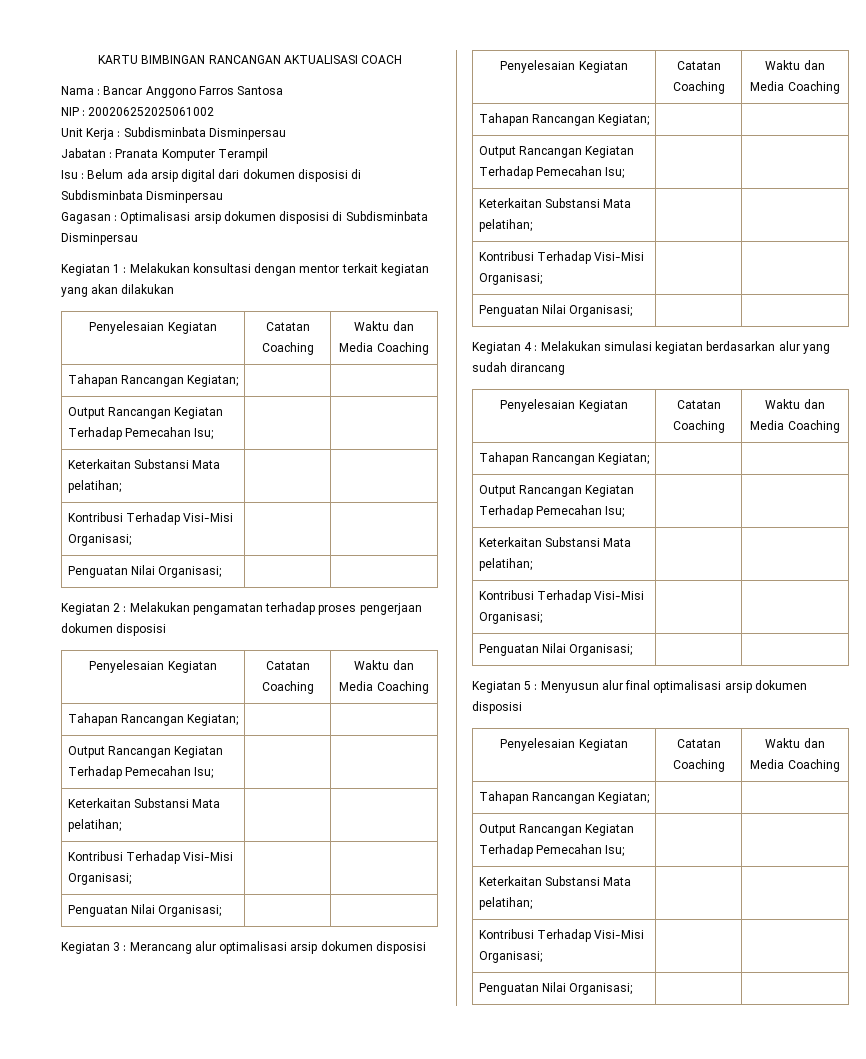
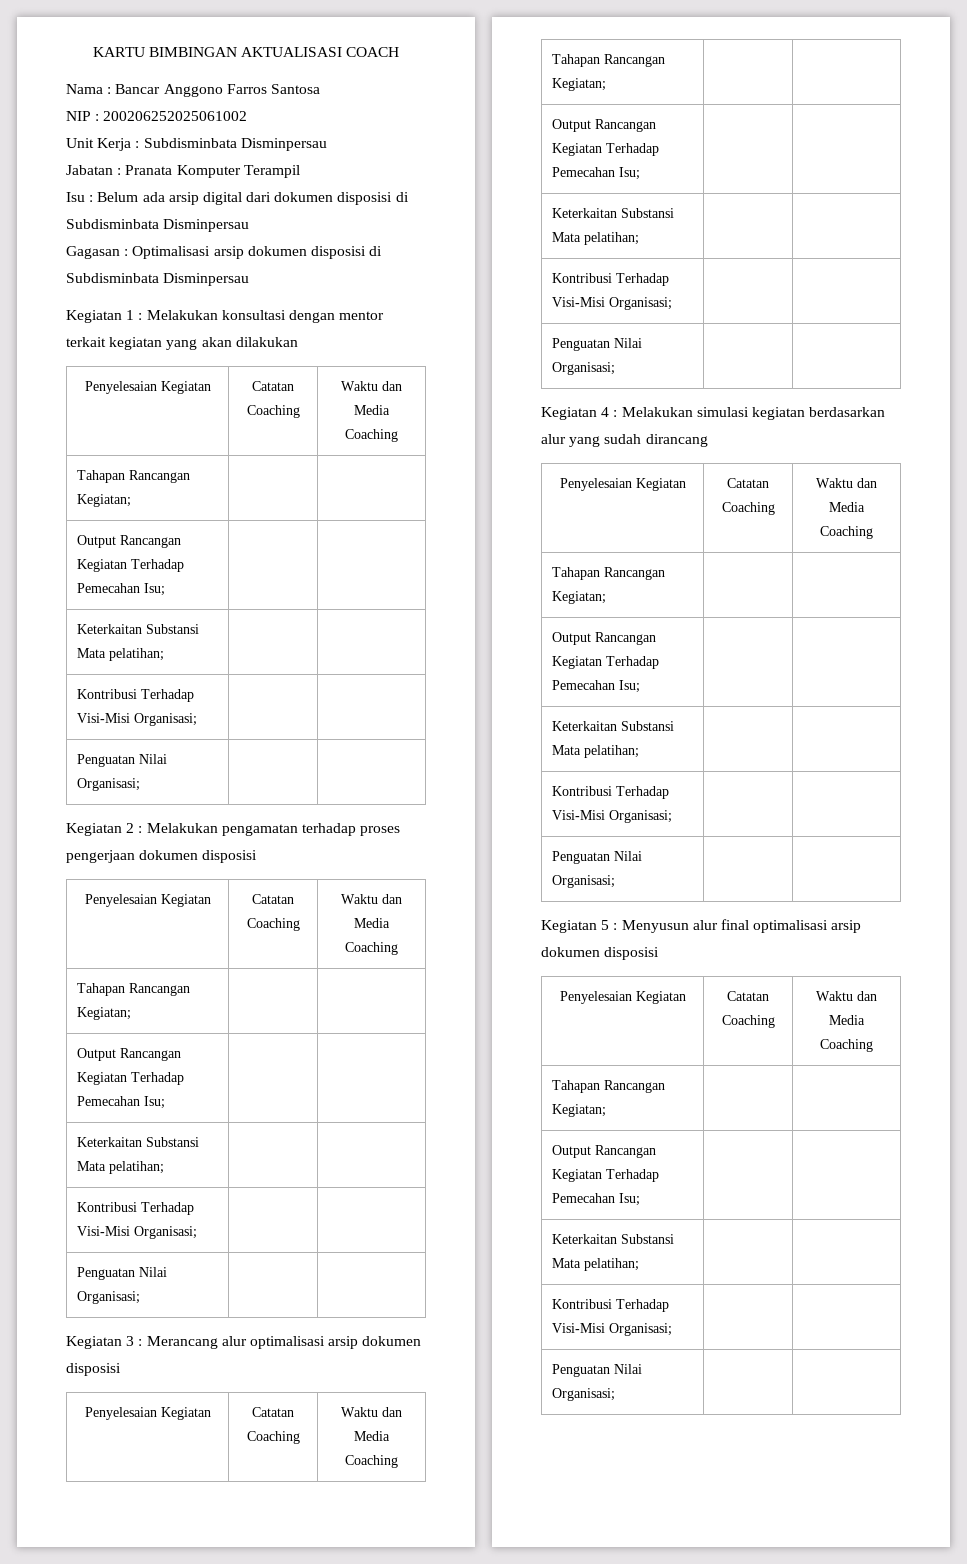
- KARTU BIMBINGAN RANCANGAN AKTUALISASI COACH
+ KARTU BIMBINGAN AKTUALISASI COACH

